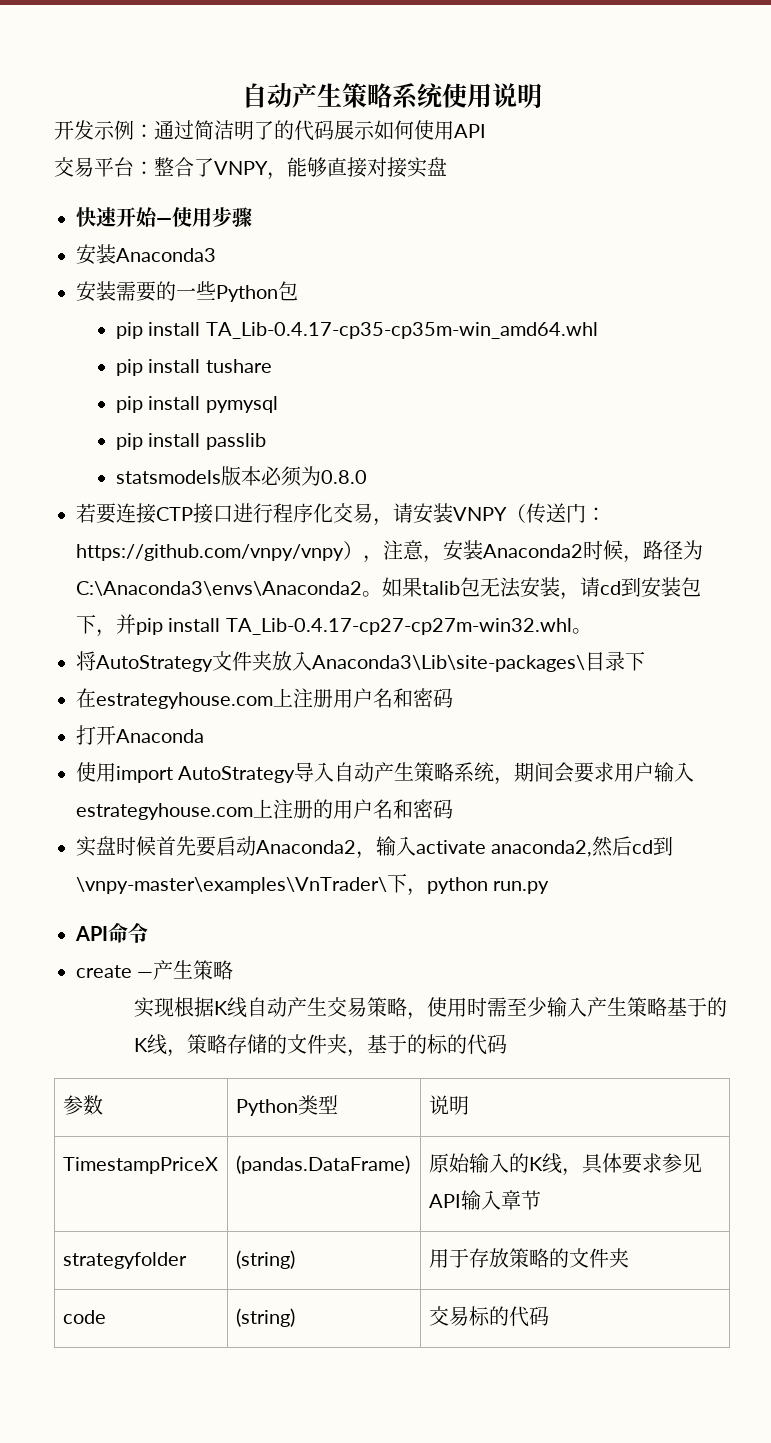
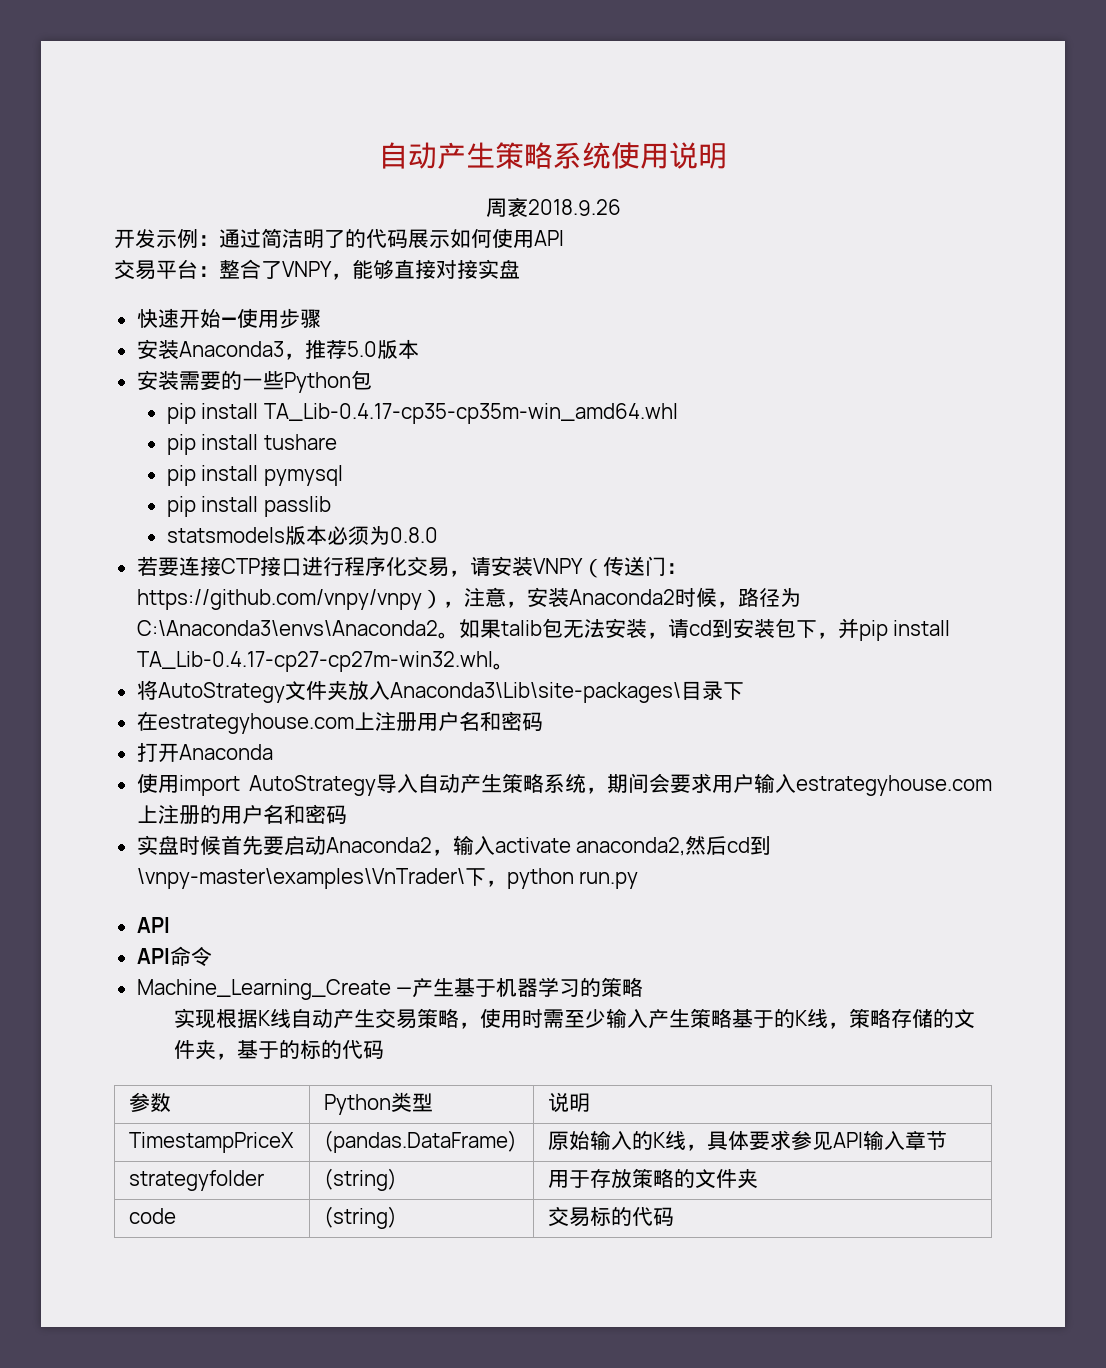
+ 周袤2018.9.26
- 安装Anaconda3
+ 安装Anaconda3，推荐5.0版本
  实盘时候首先要启动Anaconda2，输入activate anaconda2,然后cd到\vnpy-master\examples\VnTrader\下，python run.py
+ API
- create —产生策略
+ Machine_Learning_Create —产生基于机器学习的策略

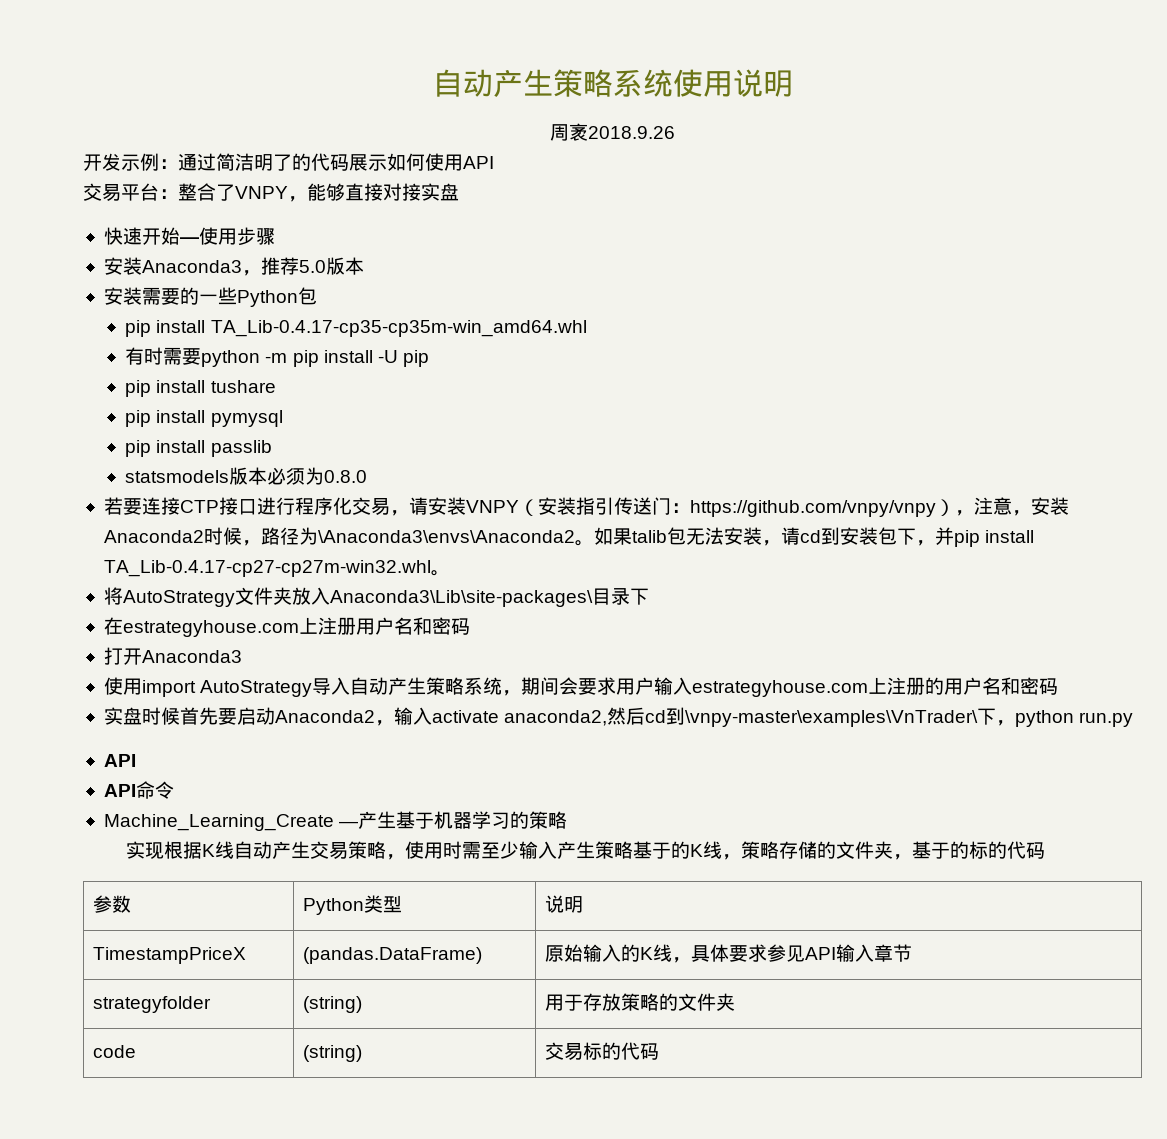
+ 有时需要python -m pip install -U pip
- 若要连接CTP接口进行程序化交易，请安装VNPY（传送门：https://github.com/vnpy/vnpy），注意，安装Anaconda2时候，路径为C:\Anaconda3\envs\Anaconda2。
+ 若要连接CTP接口进行程序化交易，请安装VNPY（安装指引传送门：https://github.com/vnpy/vnpy），注意，安装Anaconda2时候，路径为\Anaconda3\envs\Anaconda2。
- 打开Anaconda
+ 打开Anaconda3

